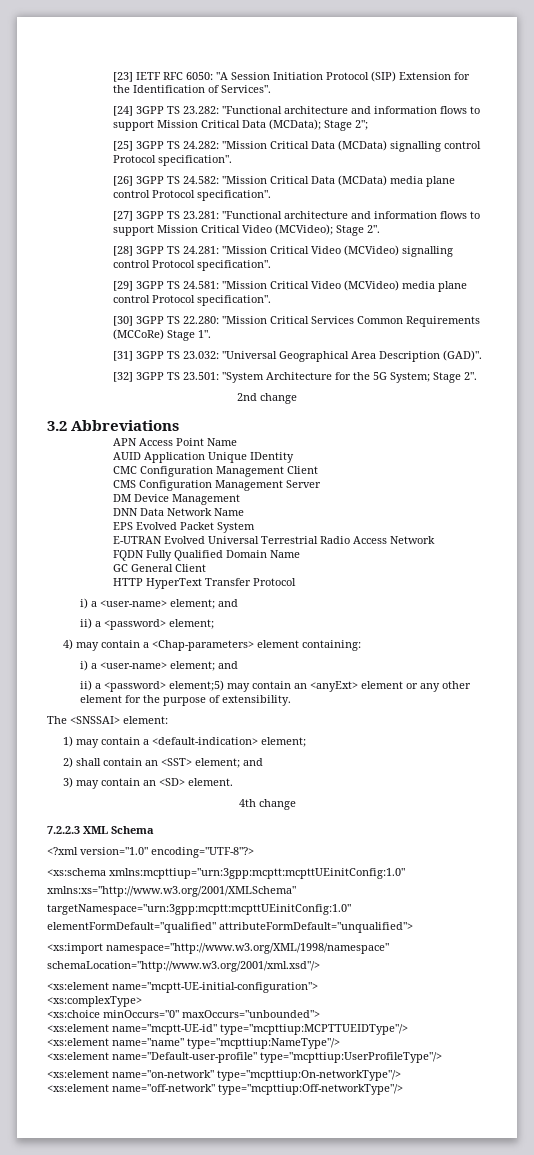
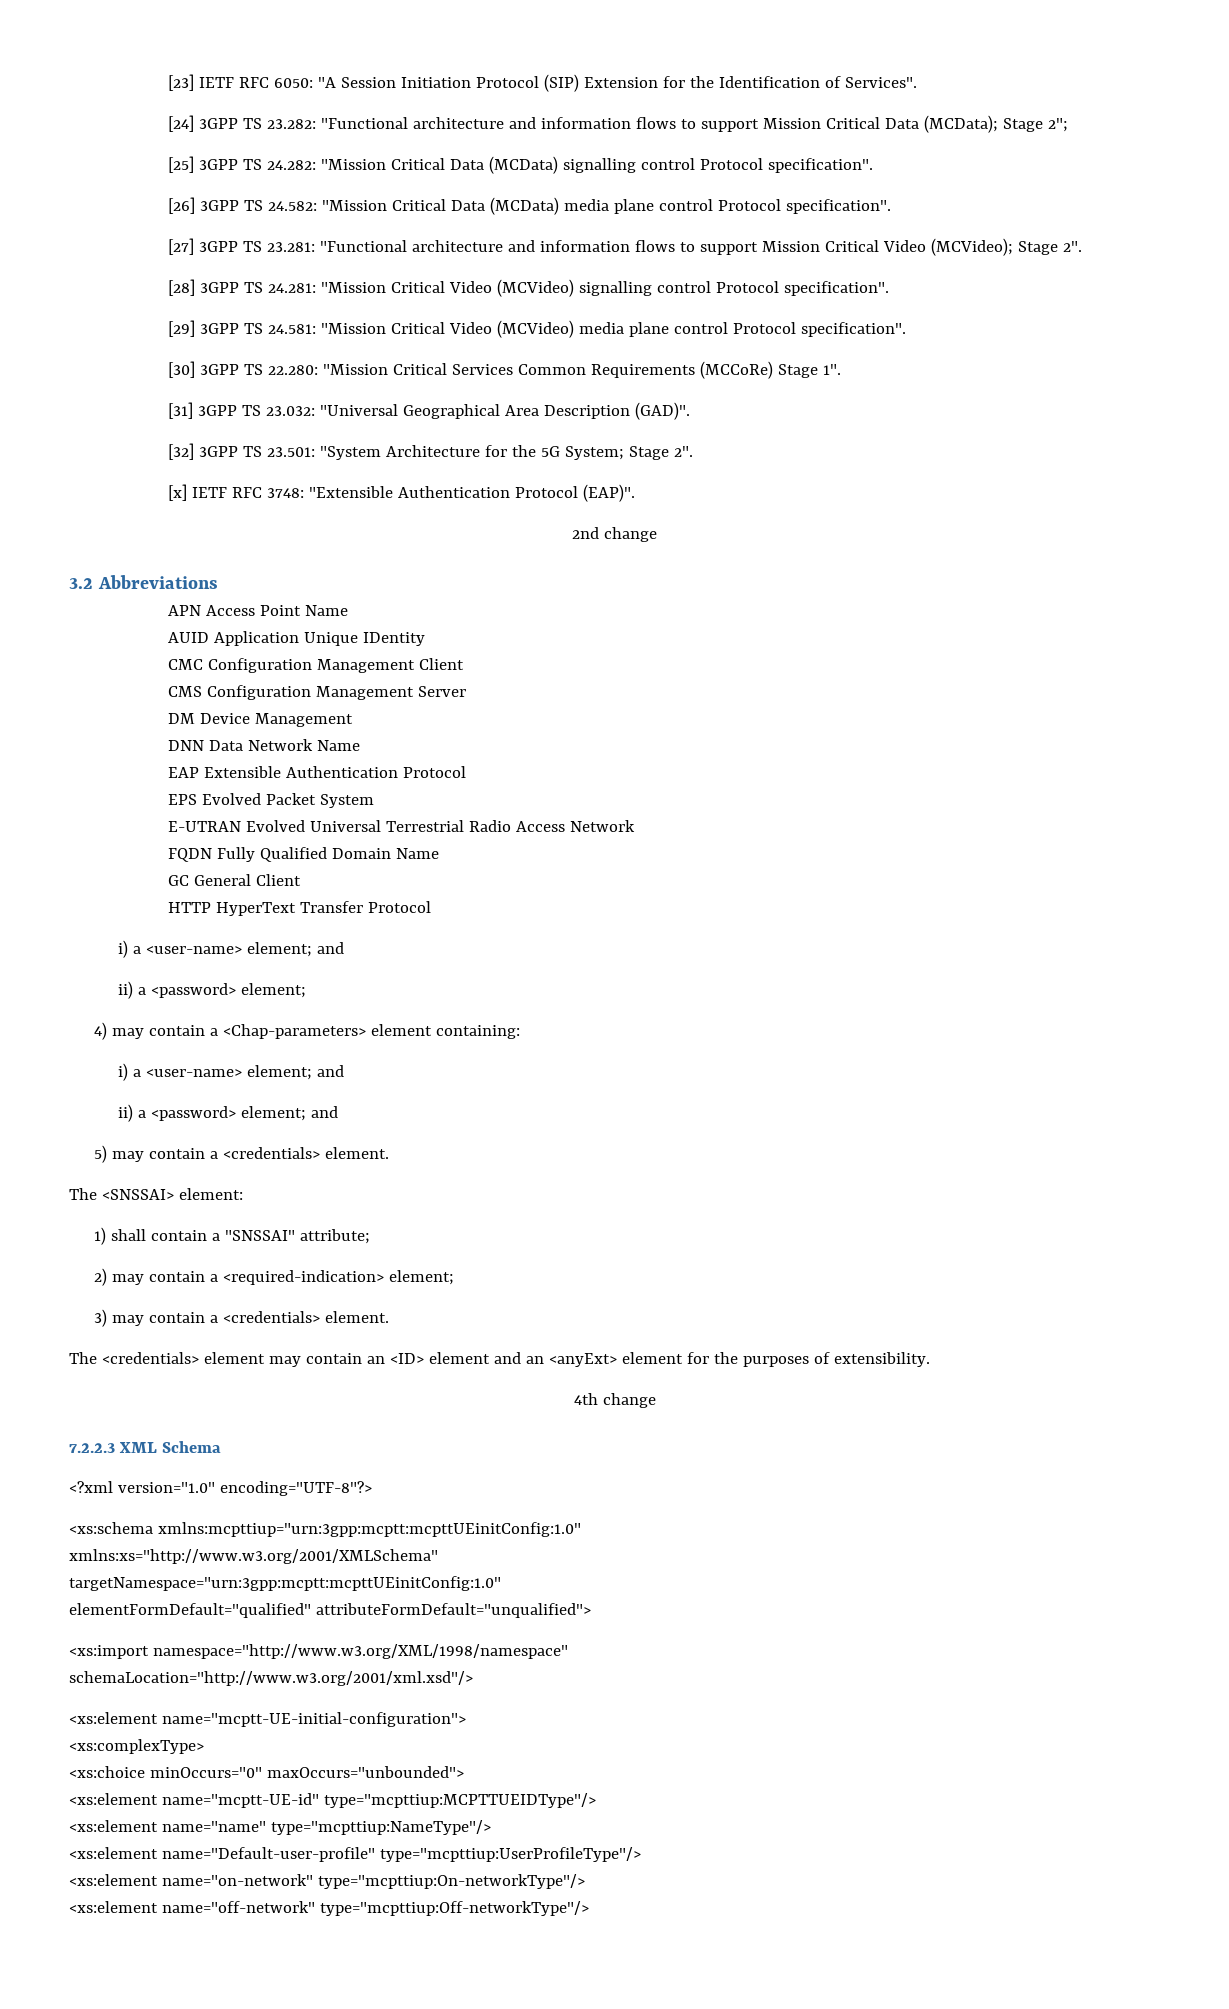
+ [x] IETF RFC 3748: "Extensible Authentication Protocol (EAP)".
+ EAP Extensible Authentication Protocol
- ii) a <password> element;5) may contain an <anyExt> element or any other element for the purpose of extensibility.
+ ii) a <password> element; and
+ 5) may contain a <credentials> element.
  The <SNSSAI> element:
- 1) may contain a <default-indication> element;
- 2) shall contain an <SST> element; and
- 3) may contain an <SD> element.
+ 1) shall contain a "SNSSAI" attribute;
+ 2) may contain a <required-indication> element;
+ 3) may contain a <credentials> element.
+ The <credentials> element may contain an <ID> element and an <anyExt> element for the purposes of extensibility.

